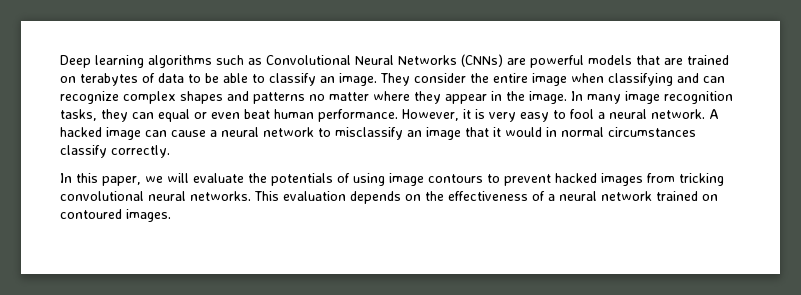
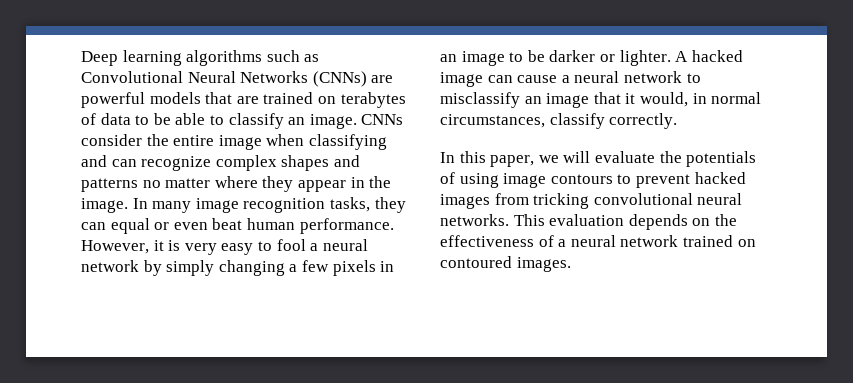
- They consider the entire image when classifying and can recognize complex shapes and patterns no matter where they appear in the image.
+ CNNs consider the entire image when classifying and can recognize complex shapes and patterns no matter where they appear in the image.
- However, it is very easy to fool a neural network.
+ However, it is very easy to fool a neural network by simply changing a few pixels in an image to be darker or lighter.
- A hacked image can cause a neural network to misclassify an image that it would in normal circumstances classify correctly.
+ A hacked image can cause a neural network to misclassify an image that it would, in normal circumstances, classify correctly.

